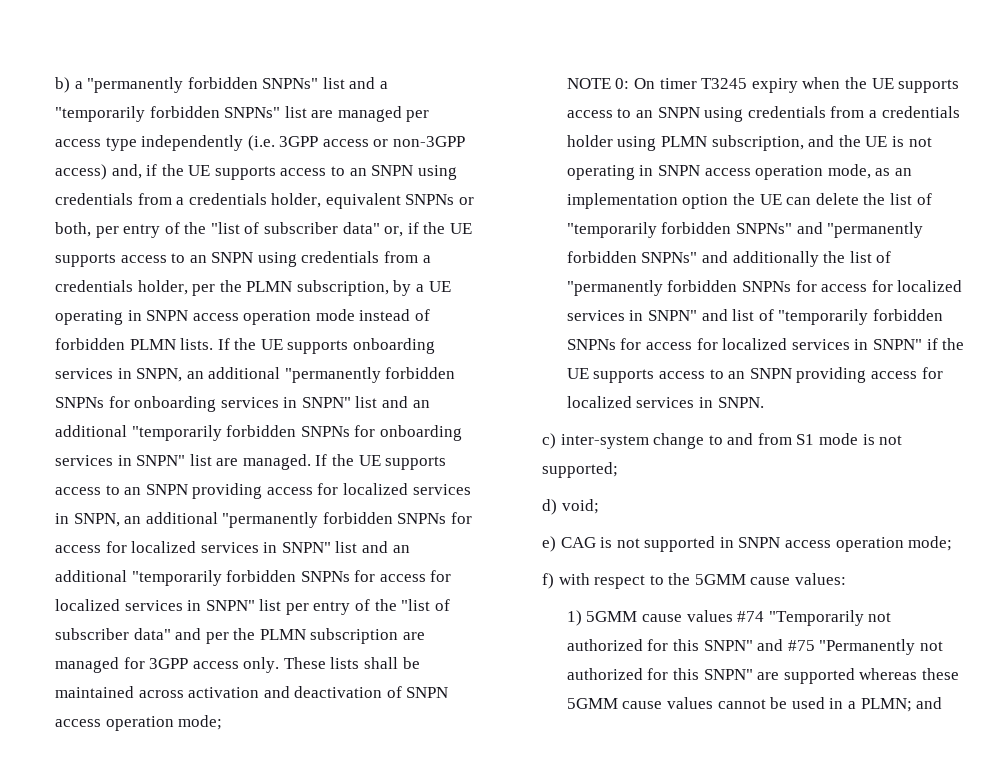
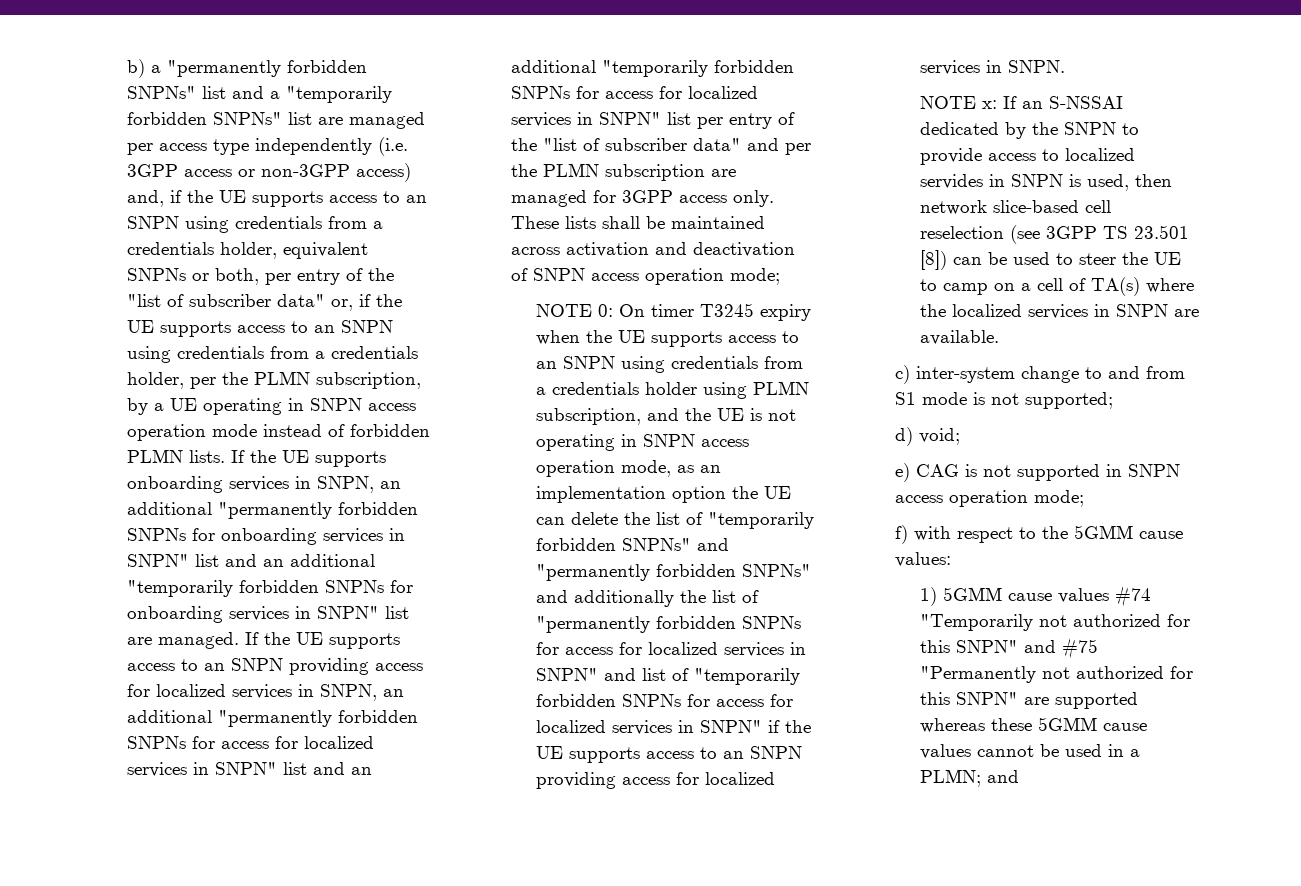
+ NOTE x: If an S-NSSAI dedicated by the SNPN to provide access to localized servides in SNPN is used, then network slice-based cell reselection (see 3GPP TS 23.501 [8]) can be used to steer the UE to camp on a cell of TA(s) where the localized services in SNPN are available.

